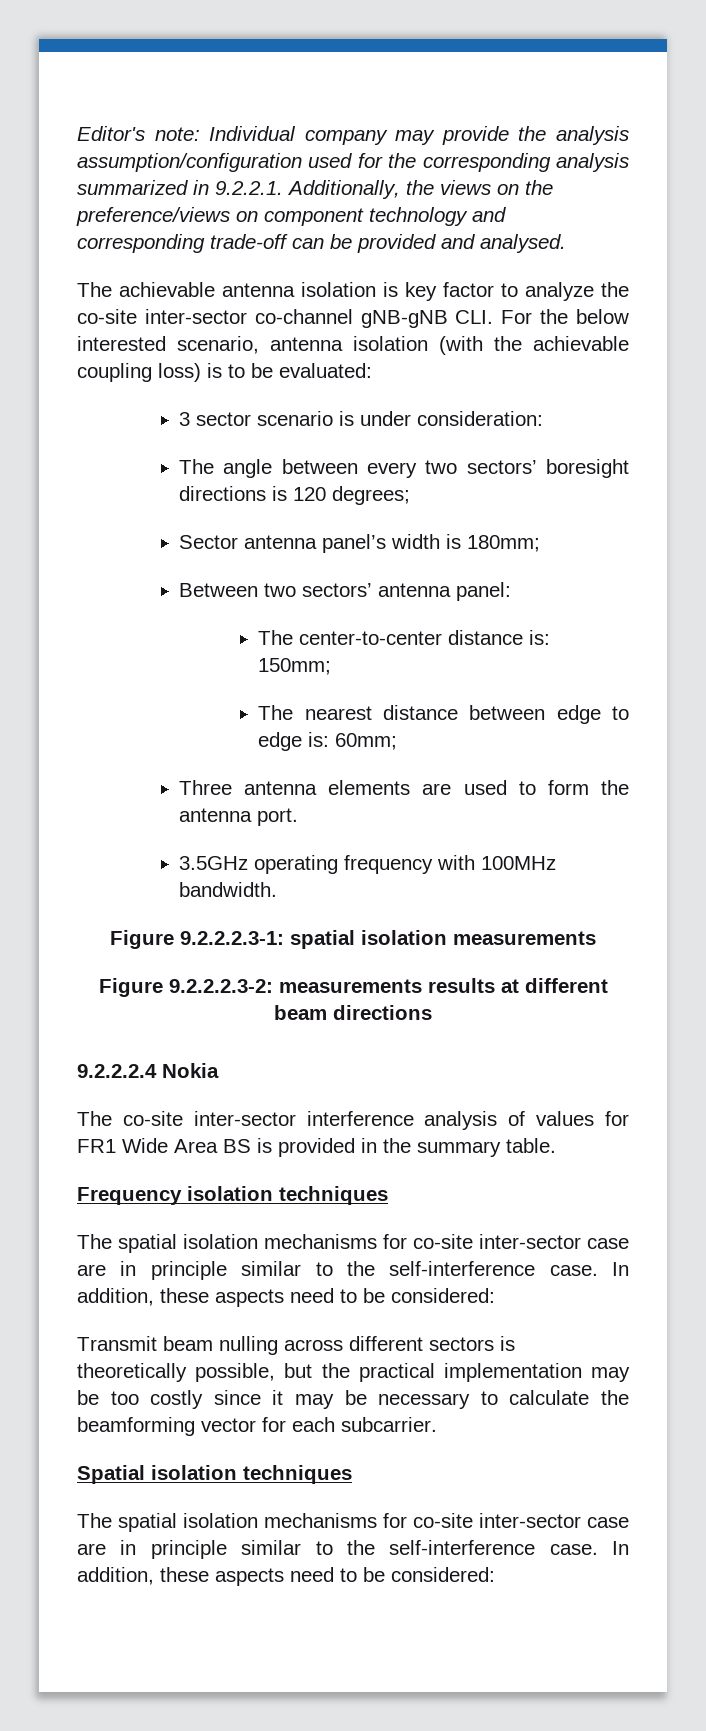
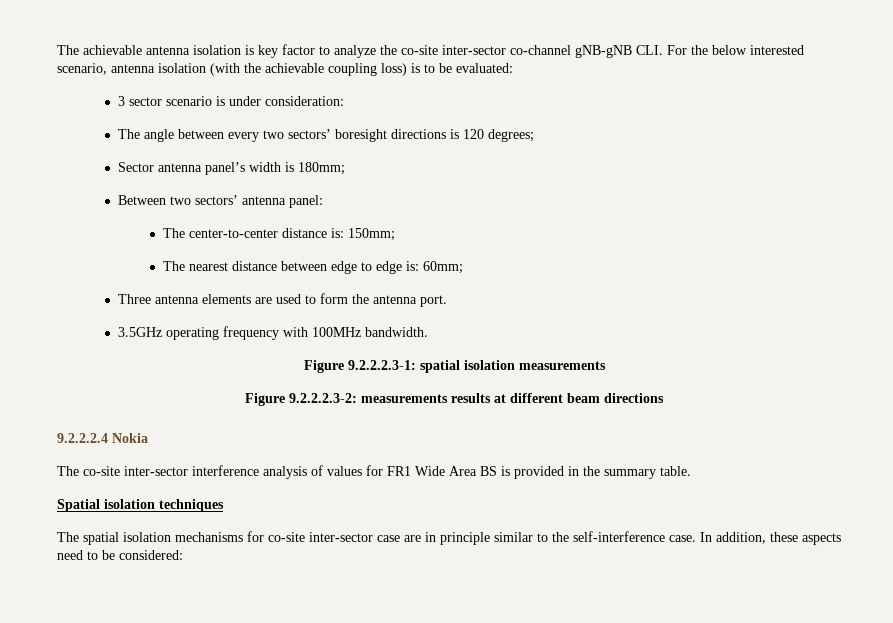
- Editor's note: Individual company may provide the analysis assumption/configuration used for the corresponding analysis summarized in 9.2.2.1. Additionally, the views on the preference/views on component technology and corresponding trade-off can be provided and analysed.
- Frequency isolation techniques
- The spatial isolation mechanisms for co-site inter-sector case are in principle similar to the self-interference case. In addition, these aspects need to be considered:
- Transmit beam nulling across different sectors is theoretically possible, but the practical implementation may be too costly since it may be necessary to calculate the beamforming vector for each subcarrier.

